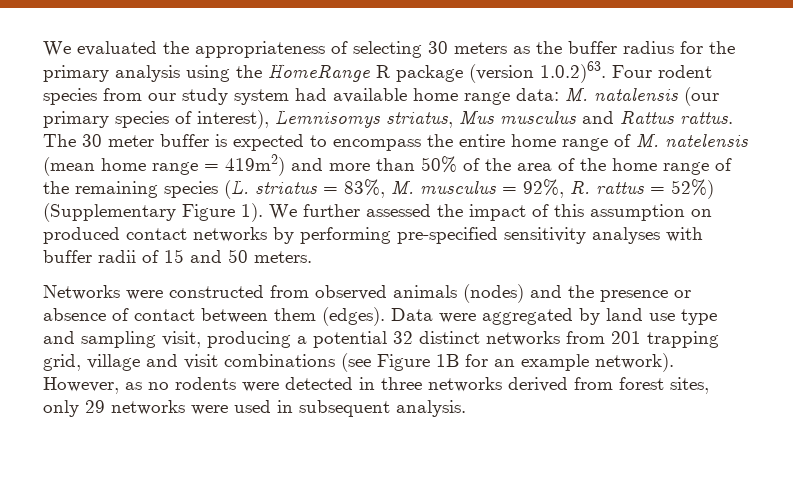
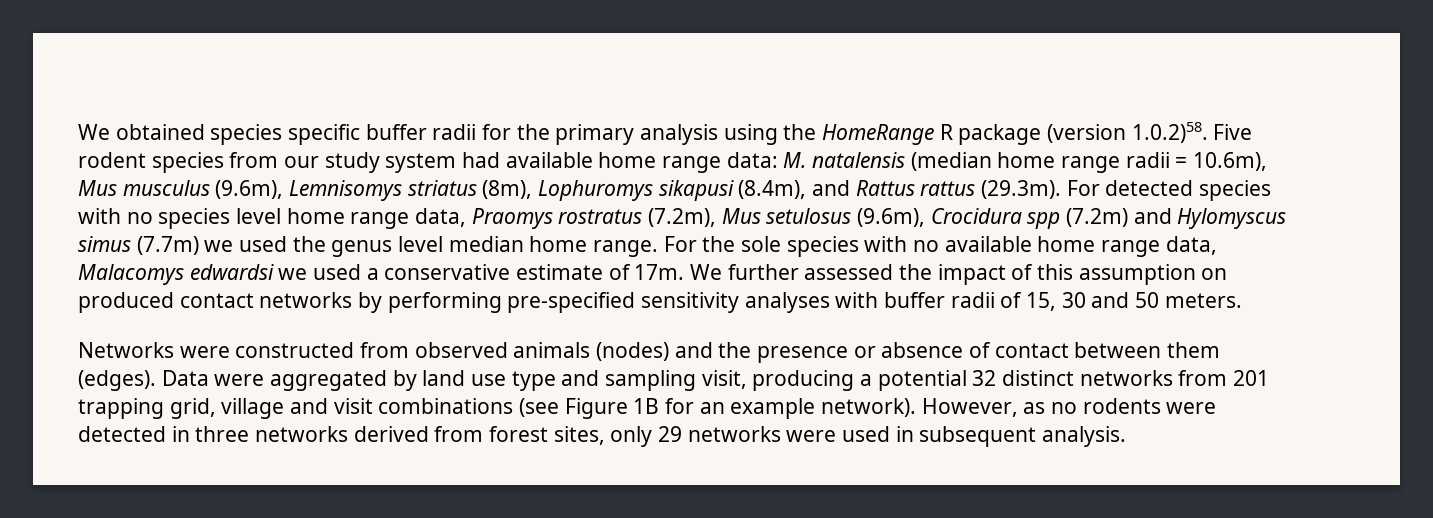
- We evaluated the appropriateness of selecting 30 meters as the buffer radius for the primary analysis using the HomeRange R package (version 1.0.2)63. Four rodent species from our study system had available home range data: M. natalensis (our primary species of interest), Lemnisomys striatus, Mus musculus and Rattus rattus. The 30 meter buffer is expected to encompass the entire home range of M. natelensis (mean home range = 419m2) and more than 50% of the area of the home range of the remaining species (L. striatus = 83%, M. musculus = 92%, R. rattus = 52%) (Supplementary Figure 1).
+ We obtained species specific buffer radii for the primary analysis using the HomeRange R package (version 1.0.2)58. Five rodent species from our study system had available home range data: M. natalensis (median home range radii = 10.6m), Mus musculus (9.6m), Lemnisomys striatus (8m), Lophuromys sikapusi (8.4m), and Rattus rattus (29.3m). For detected species with no species level home range data, Praomys rostratus (7.2m), Mus setulosus (9.6m), Crocidura spp (7.2m) and Hylomyscus simus (7.7m) we used the genus level median home range. For the sole species with no available home range data, Malacomys edwardsi we used a conservative estimate of 17m.
- We further assessed the impact of this assumption on produced contact networks by performing pre-specified sensitivity analyses with buffer radii of 15 and 50 meters.
+ We further assessed the impact of this assumption on produced contact networks by performing pre-specified sensitivity analyses with buffer radii of 15, 30 and 50 meters.

